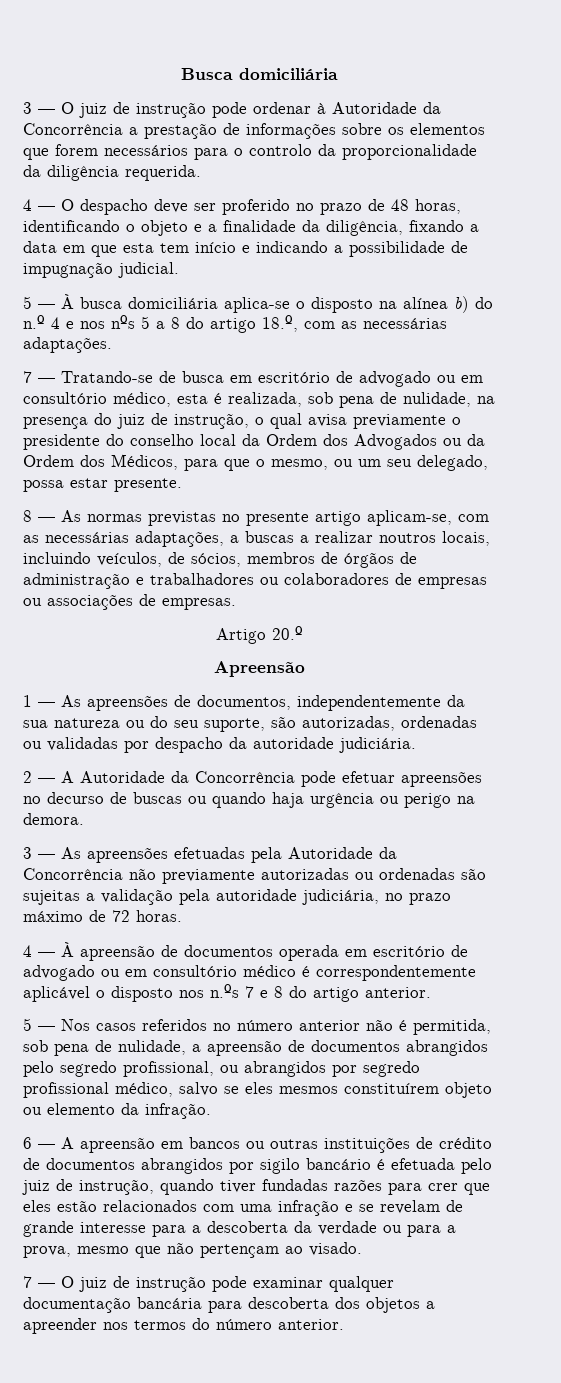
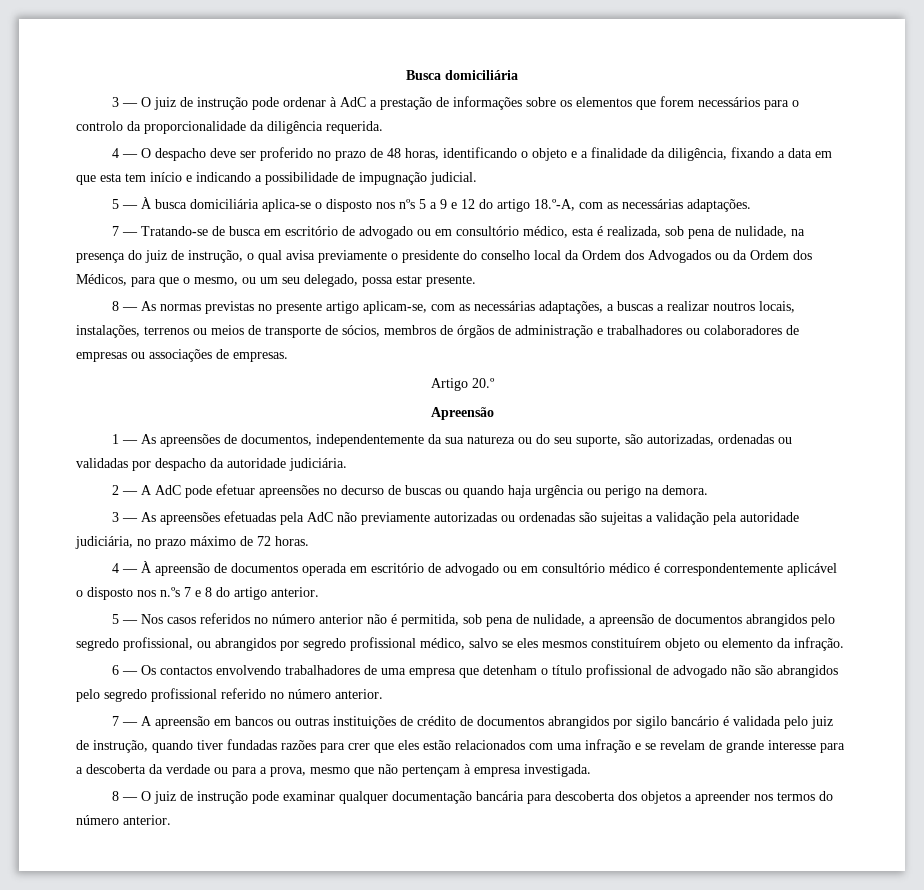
- 3 — O juiz de instrução pode ordenar à Autoridade da Concorrência a prestação de informações sobre os elementos que forem necessários para o controlo da proporcionalidade da diligência requerida.
+ 3 — O juiz de instrução pode ordenar à AdC a prestação de informações sobre os elementos que forem necessários para o controlo da proporcionalidade da diligência requerida.
- 5 — À busca domiciliária aplica-se o disposto na alínea b) do n.º 4 e nos nºs 5 a 8 do artigo 18.º, com as necessárias adaptações.
+ 5 — À busca domiciliária aplica-se o disposto nos nºs 5 a 9 e 12 do artigo 18.º-A, com as necessárias adaptações.
- 8 — As normas previstas no presente artigo aplicam-se, com as necessárias adaptações, a buscas a realizar noutros locais, incluindo veículos, de sócios, membros de órgãos de administração e trabalhadores ou colaboradores de empresas ou associações de empresas.
+ 8 — As normas previstas no presente artigo aplicam-se, com as necessárias adaptações, a buscas a realizar noutros locais, instalações, terrenos ou meios de transporte de sócios, membros de órgãos de administração e trabalhadores ou colaboradores de empresas ou associações de empresas.
- 2 — A Autoridade da Concorrência pode efetuar apreensões no decurso de buscas ou quando haja urgência ou perigo na demora.
+ 2 — A AdC pode efetuar apreensões no decurso de buscas ou quando haja urgência ou perigo na demora.
- 3 — As apreensões efetuadas pela Autoridade da Concorrência não previamente autorizadas ou ordenadas são sujeitas a validação pela autoridade judiciária, no prazo máximo de 72 horas.
+ 3 — As apreensões efetuadas pela AdC não previamente autorizadas ou ordenadas são sujeitas a validação pela autoridade judiciária, no prazo máximo de 72 horas.
- 6 — A apreensão em bancos ou outras instituições de crédito de documentos abrangidos por sigilo bancário é efetuada pelo juiz de instrução, quando tiver fundadas razões para crer que eles estão relacionados com uma infração e se revelam de grande interesse para a descoberta da verdade ou para a prova, mesmo que não pertençam ao visado.
- 7 — O juiz de instrução pode examinar qualquer documentação bancária para descoberta dos objetos a apreender nos termos do número anterior.
+ 6 — Os contactos envolvendo trabalhadores de uma empresa que detenham o título profissional de advogado não são abrangidos pelo segredo profissional referido no número anterior.
+ 7 — A apreensão em bancos ou outras instituições de crédito de documentos abrangidos por sigilo bancário é validada pelo juiz de instrução, quando tiver fundadas razões para crer que eles estão relacionados com uma infração e se revelam de grande interesse para a descoberta da verdade ou para a prova, mesmo que não pertençam à empresa investigada.
+ 8 — O juiz de instrução pode examinar qualquer documentação bancária para descoberta dos objetos a apreender nos termos do número anterior.

